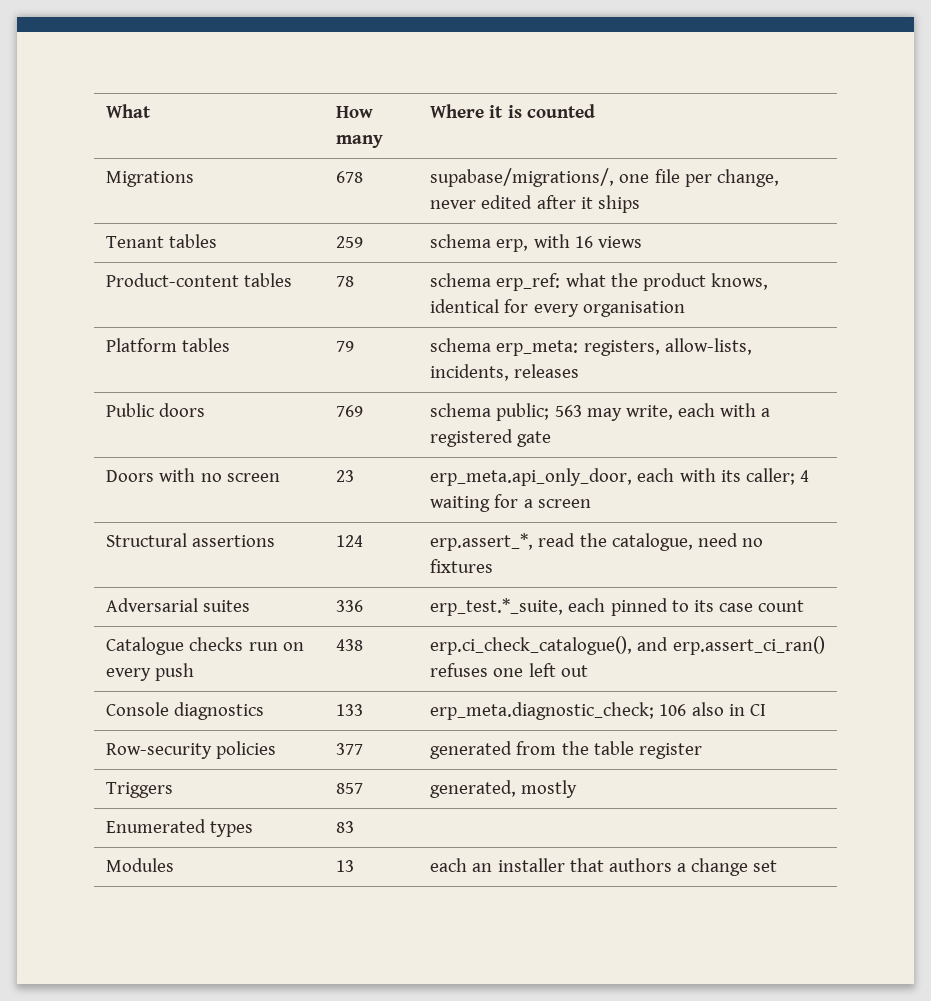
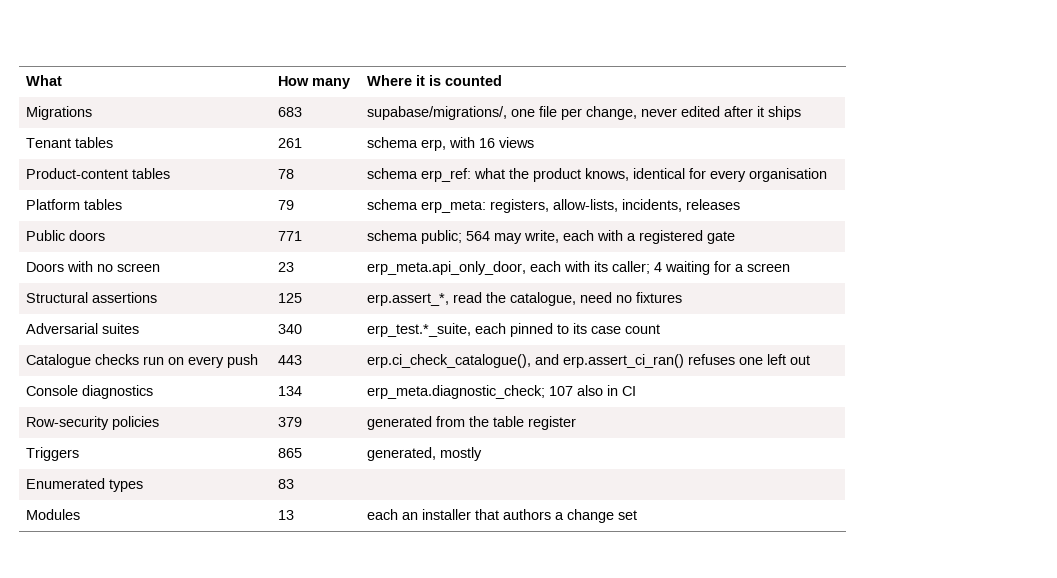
- Migrations | 678 | supabase/migrations/, one file per change, never edited after it ships
+ Migrations | 683 | supabase/migrations/, one file per change, never edited after it ships
- Tenant tables | 259 | schema erp, with 16 views
+ Tenant tables | 261 | schema erp, with 16 views
- Public doors | 769 | schema public; 563 may write, each with a registered gate
+ Public doors | 771 | schema public; 564 may write, each with a registered gate
- Structural assertions | 124 | erp.assert_*, read the catalogue, need no fixtures
+ Structural assertions | 125 | erp.assert_*, read the catalogue, need no fixtures
- Adversarial suites | 336 | erp_test.*_suite, each pinned to its case count
+ Adversarial suites | 340 | erp_test.*_suite, each pinned to its case count
- Catalogue checks run on every push | 438 | erp.ci_check_catalogue(), and erp.assert_ci_ran() refuses one left out
+ Catalogue checks run on every push | 443 | erp.ci_check_catalogue(), and erp.assert_ci_ran() refuses one left out
- Console diagnostics | 133 | erp_meta.diagnostic_check; 106 also in CI
+ Console diagnostics | 134 | erp_meta.diagnostic_check; 107 also in CI
- Row-security policies | 377 | generated from the table register
+ Row-security policies | 379 | generated from the table register
- Triggers | 857 | generated, mostly
+ Triggers | 865 | generated, mostly

